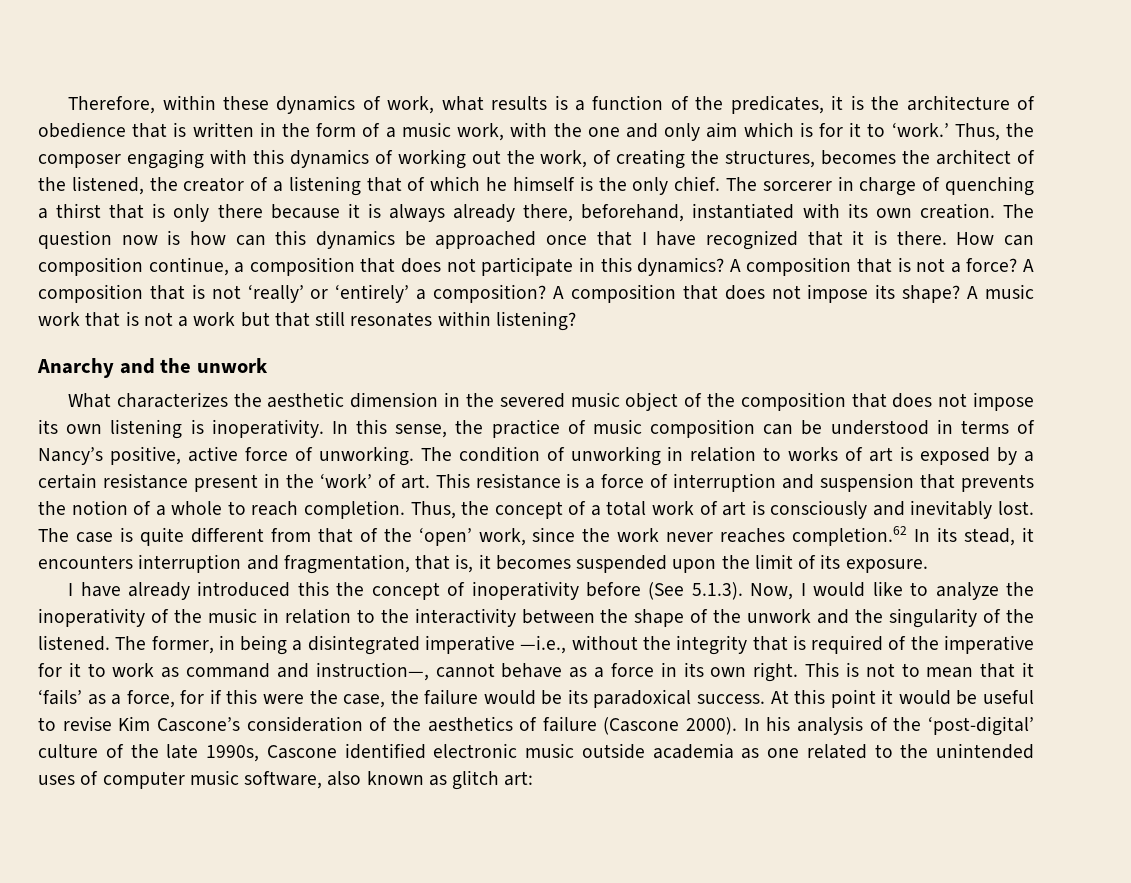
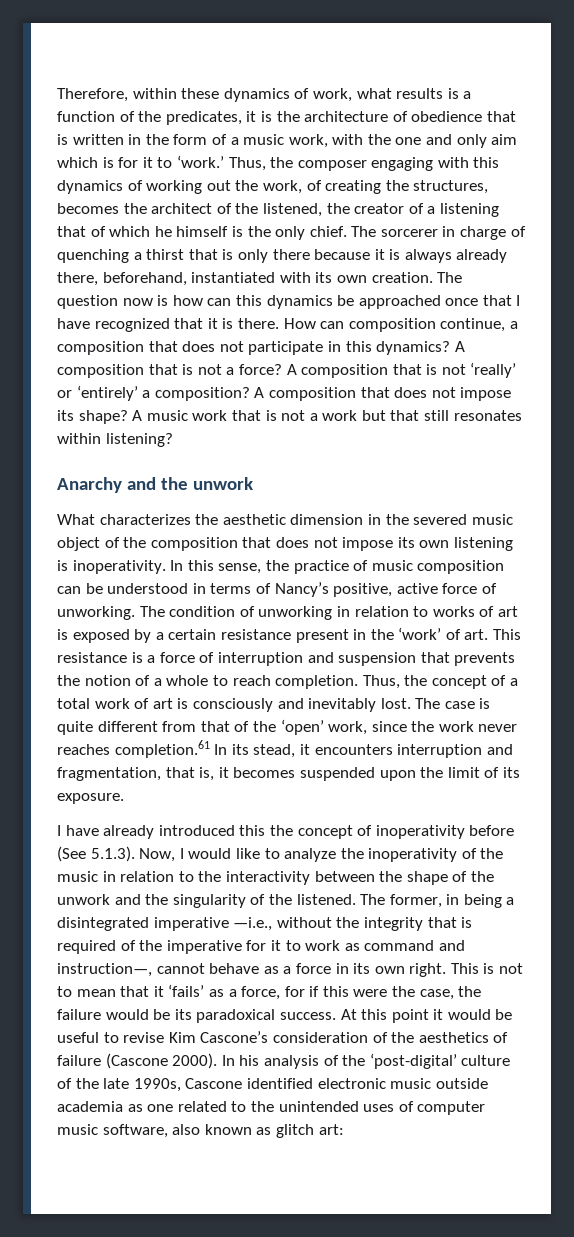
- The case is quite different from that of the ‘open’ work, since the work never reaches completion.62 In its stead, it encounters interruption and fragmentation, that is, it becomes suspended upon the limit of its exposure.
+ The case is quite different from that of the ‘open’ work, since the work never reaches completion.61 In its stead, it encounters interruption and fragmentation, that is, it becomes suspended upon the limit of its exposure.

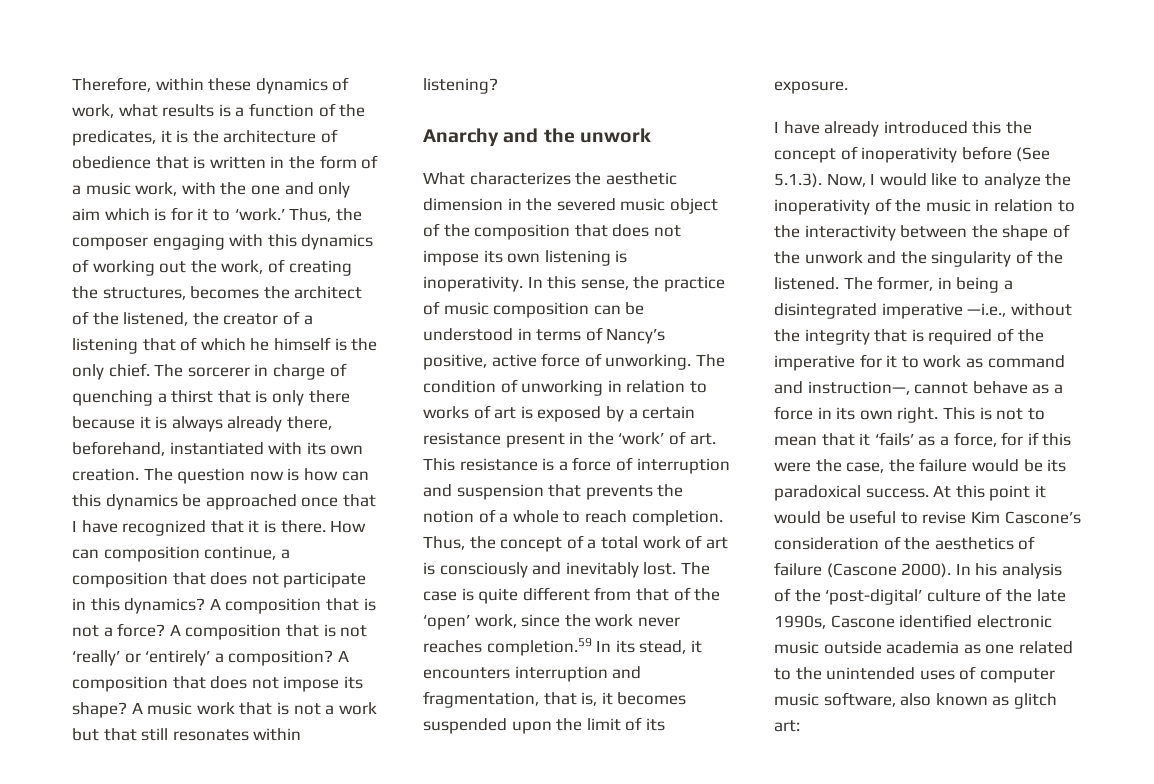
- The case is quite different from that of the ‘open’ work, since the work never reaches completion.61 In its stead, it encounters interruption and fragmentation, that is, it becomes suspended upon the limit of its exposure.
+ The case is quite different from that of the ‘open’ work, since the work never reaches completion.59 In its stead, it encounters interruption and fragmentation, that is, it becomes suspended upon the limit of its exposure.

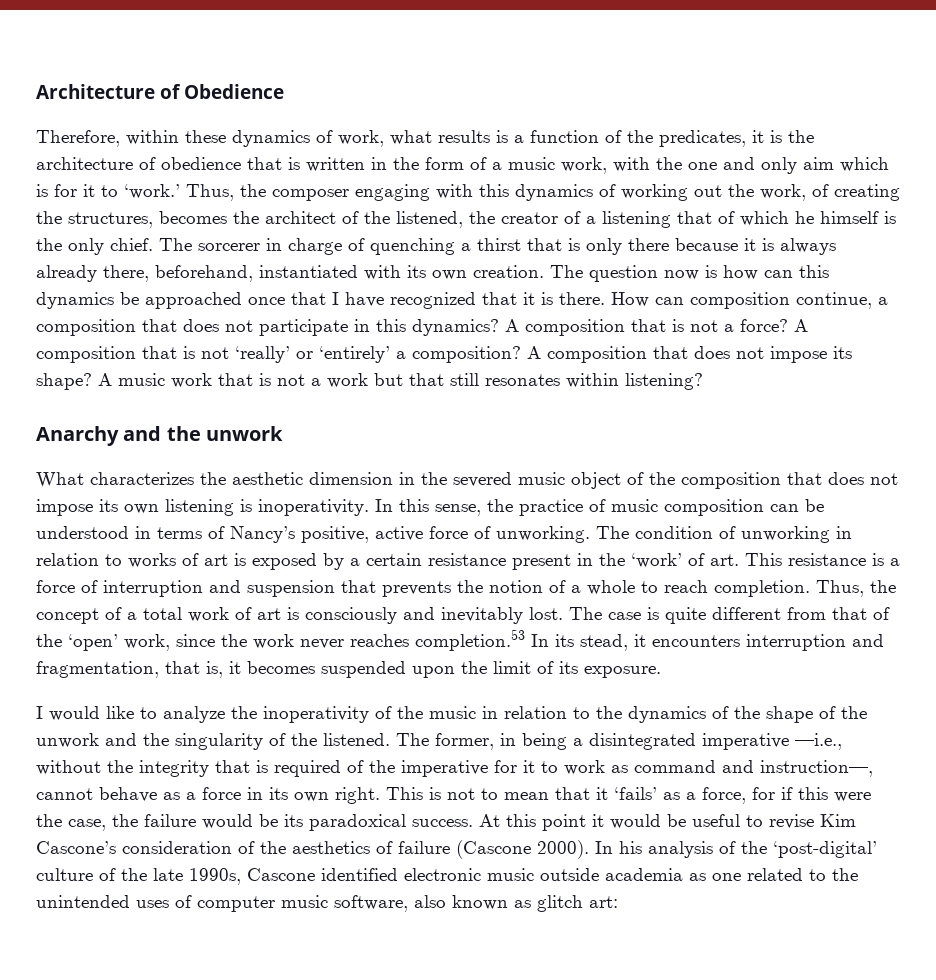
+ Architecture of Obedience
- The case is quite different from that of the ‘open’ work, since the work never reaches completion.59 In its stead, it encounters interruption and fragmentation, that is, it becomes suspended upon the limit of its exposure.
+ The case is quite different from that of the ‘open’ work, since the work never reaches completion.53 In its stead, it encounters interruption and fragmentation, that is, it becomes suspended upon the limit of its exposure.
- I have already introduced this the concept of inoperativity before (See 5.1.3). Now, I would like to analyze the inoperativity of the music in relation to the interactivity between the shape of the unwork and the singularity of the listened.
+ I would like to analyze the inoperativity of the music in relation to the dynamics of the shape of the unwork and the singularity of the listened.

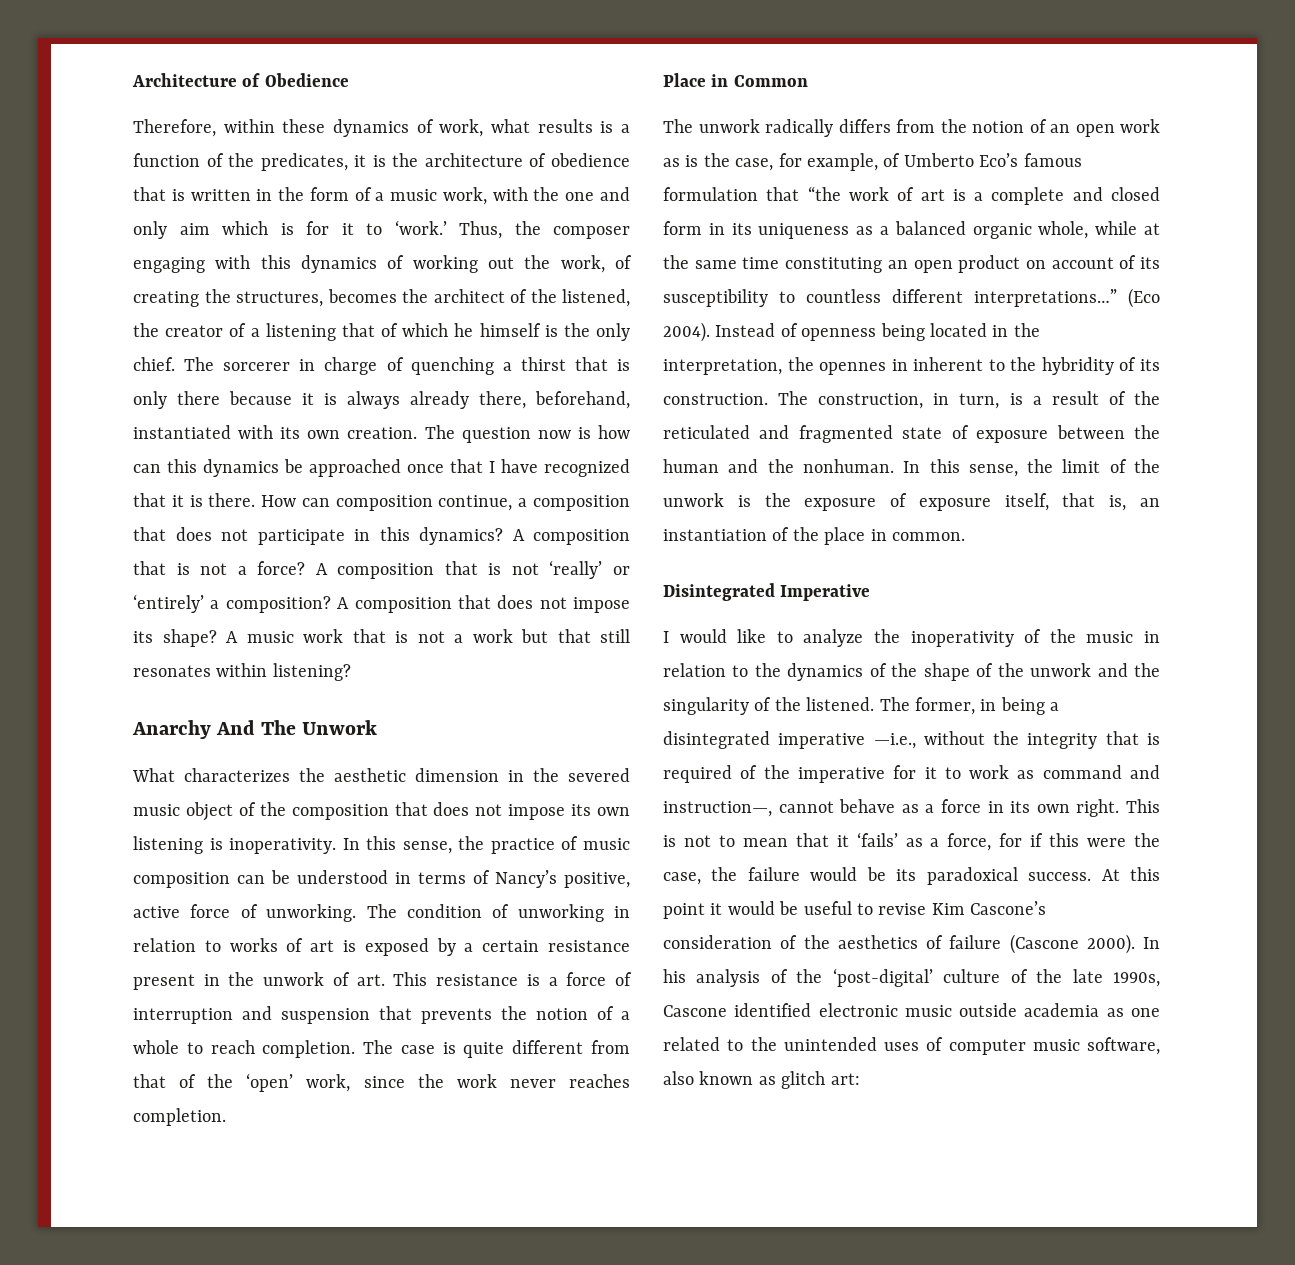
- Anarchy and the unwork
+ Anarchy And The Unwork
- The condition of unworking in relation to works of art is exposed by a certain resistance present in the ‘work’ of art. This resistance is a force of interruption and suspension that prevents the notion of a whole to reach completion.
+ The condition of unworking in relation to works of art is exposed by a certain resistance present in the unwork of art. This resistance is a force of interruption and suspension that prevents the notion of a whole to reach completion.
- Thus, the concept of a total work of art is consciously and inevitably lost.
- The case is quite different from that of the ‘open’ work, since the work never reaches completion.53 In its stead, it encounters interruption and fragmentation, that is, it becomes suspended upon the limit of its exposure.
+ The case is quite different from that of the ‘open’ work, since the work never reaches completion.
+ Place in Common
+ The unwork radically differs from the notion of an open work as is the case, for example, of Umberto Eco’s famous formulation that “the work of art is a complete and closed form in its uniqueness as a balanced organic whole, while at the same time constituting an open product on account of its susceptibility to countless different interpretations…” (Eco 2004). Instead of openness being located in the interpretation, the opennes in inherent to the hybridity of its construction. The construction, in turn, is a result of the reticulated and fragmented state of exposure between the human and the nonhuman. In this sense, the limit of the unwork is the exposure of exposure itself, that is, an instantiation of the place in common.
+ Disintegrated Imperative

